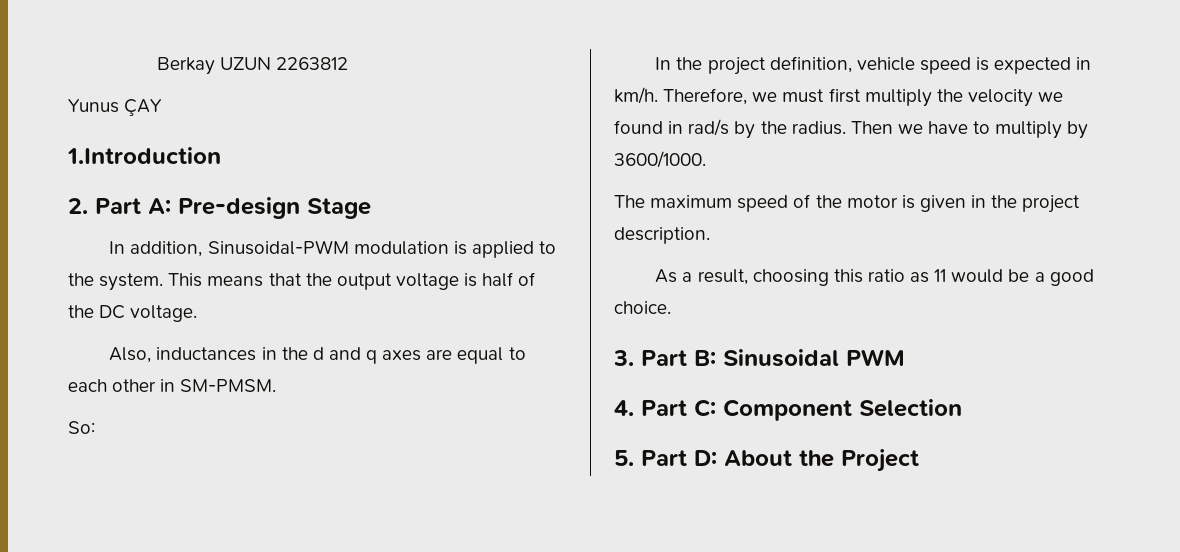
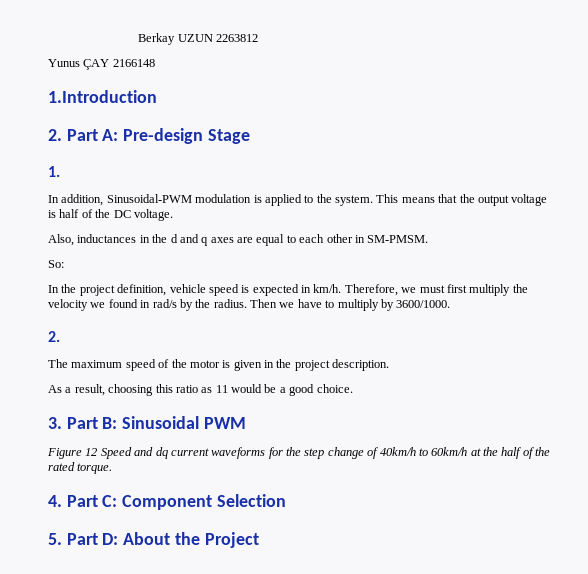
- Yunus ÇAY
+ Yunus ÇAY 2166148
+ 1.
  Then we have to multiply by 3600/1000.
+ 2.
+ Figure 12 Speed and dq current waveforms for the step change of 40km/h to 60km/h at the half of the rated torque.

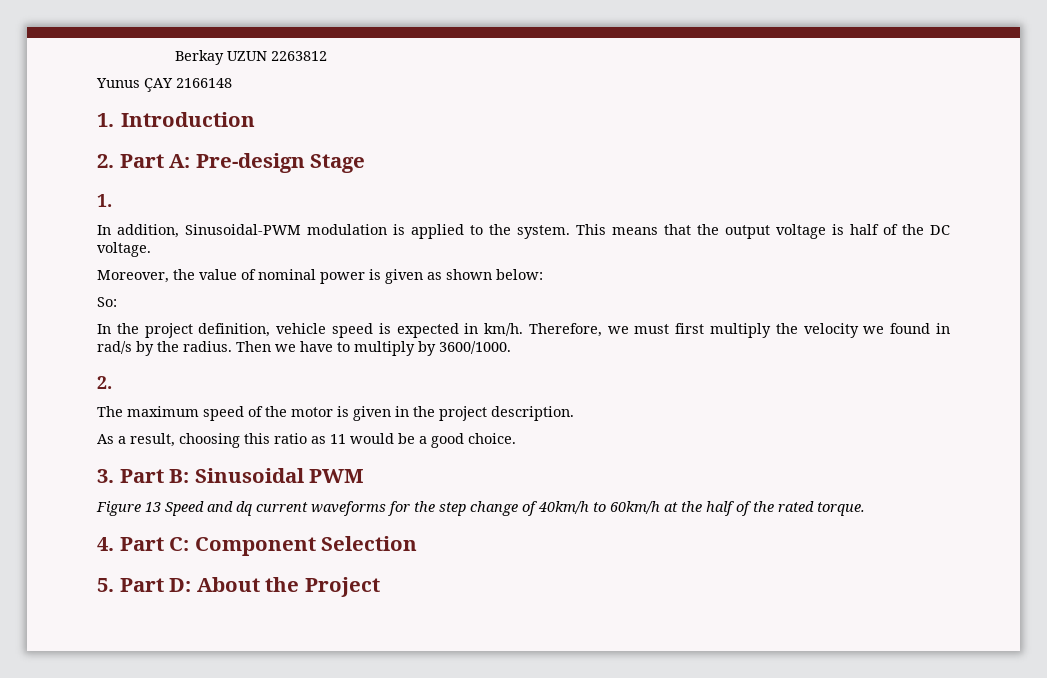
- 1.Introduction
+ 1. Introduction
- Also, inductances in the d and q axes are equal to each other in SM-PMSM.
+ Moreover, the value of nominal power is given as shown below:
- Figure 12 Speed and dq current waveforms for the step change of 40km/h to 60km/h at the half of the rated torque.
+ Figure 13 Speed and dq current waveforms for the step change of 40km/h to 60km/h at the half of the rated torque.

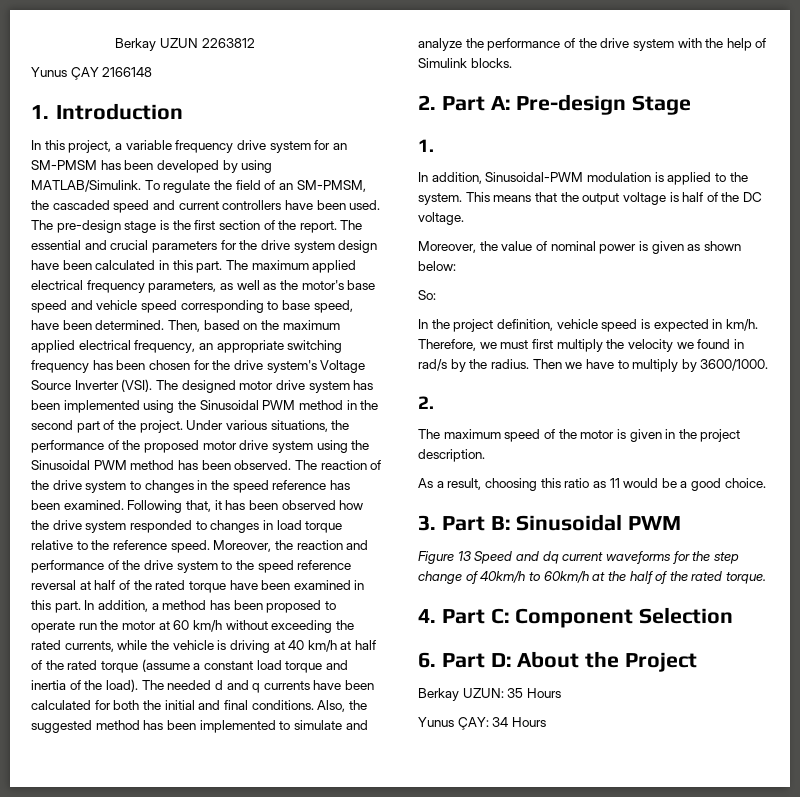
+ In this project, a variable frequency drive system for an SM-PMSM has been developed by using MATLAB/Simulink. To regulate the field of an SM-PMSM, the cascaded speed and current controllers have been used. The pre-design stage is the first section of the report. The essential and crucial parameters for the drive system design have been calculated in this part. The maximum applied electrical frequency parameters, as well as the motor's base speed and vehicle speed corresponding to base speed, have been determined. Then, based on the maximum applied electrical frequency, an appropriate switching frequency has been chosen for the drive system's Voltage Source Inverter (VSI). The designed motor drive system has been implemented using the Sinusoidal PWM method in the second part of the project. Under various situations, the performance of the proposed motor drive system using the Sinusoidal PWM method has been observed. The reaction of the drive system to changes in the speed reference has been examined. Following that, it has been observed how the drive system responded to changes in load torque relative to the reference speed. Moreover, the reaction and performance of the drive system to the speed reference reversal at half of the rated torque have been examined in this part. In addition, a method has been proposed to operate run the motor at 60 km/h without exceeding the rated currents, while the vehicle is driving at 40 km/h at half of the rated torque (assume a constant load torque and inertia of the load). The needed d and q currents have been calculated for both the initial and final conditions. Also, the suggested method has been implemented to simulate and analyze the performance of the drive system with the help of Simulink blocks.
- 5. Part D: About the Project
+ 6. Part D: About the Project
+ Berkay UZUN: 35 Hours
+ Yunus ÇAY: 34 Hours

